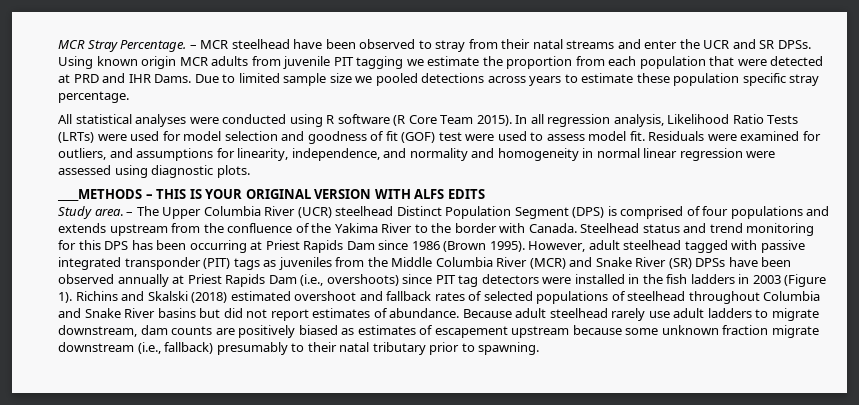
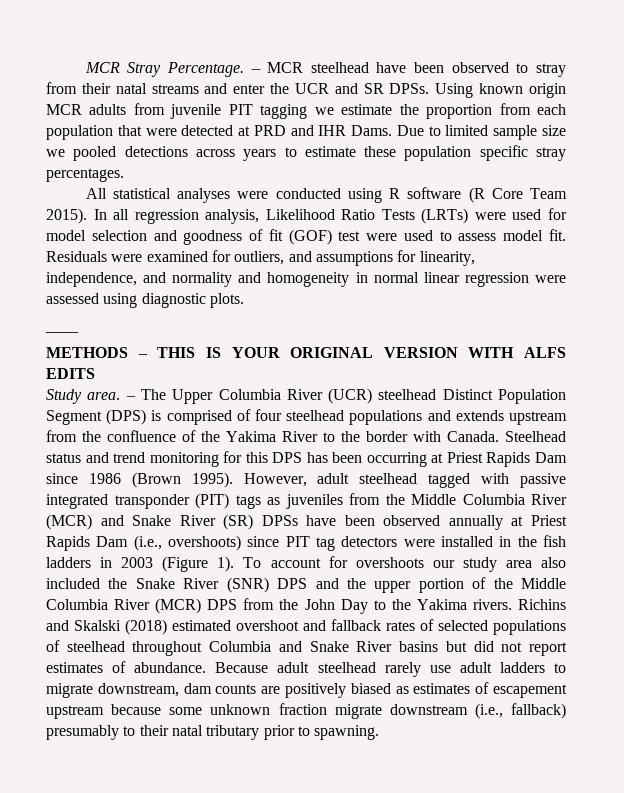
- Due to limited sample size we pooled detections across years to estimate these population specific stray percentage.
+ Due to limited sample size we pooled detections across years to estimate these population specific stray percentages.
- ____METHODS – THIS IS YOUR ORIGINAL VERSION WITH ALFS EDITS
+ ____
+ METHODS – THIS IS YOUR ORIGINAL VERSION WITH ALFS EDITS
- – The Upper Columbia River (UCR) steelhead Distinct Population Segment (DPS) is comprised of four populations and extends upstream from the confluence of the Yakima River to the border with Canada.
+ – The Upper Columbia River (UCR) steelhead Distinct Population Segment (DPS) is comprised of four steelhead populations and extends upstream from the confluence of the Yakima River to the border with Canada.
+ To account for overshoots our study area also included the Snake River (SNR) DPS and the upper portion of the Middle Columbia River (MCR) DPS from the John Day to the Yakima rivers.

